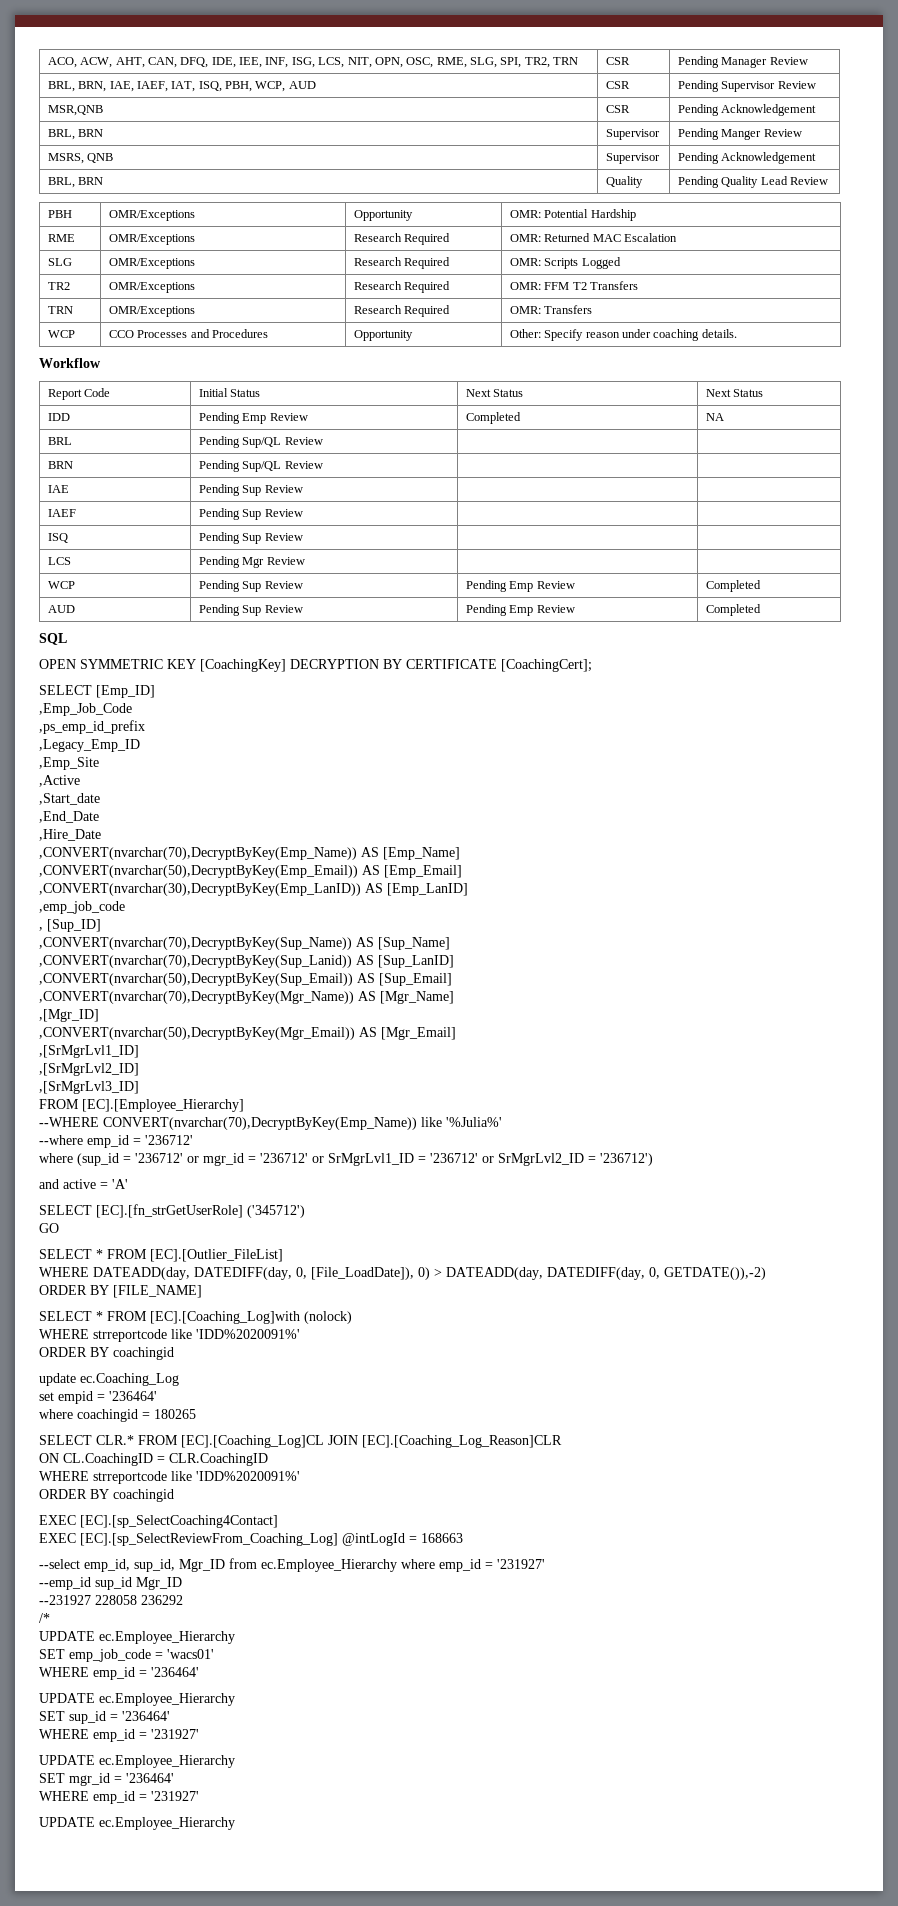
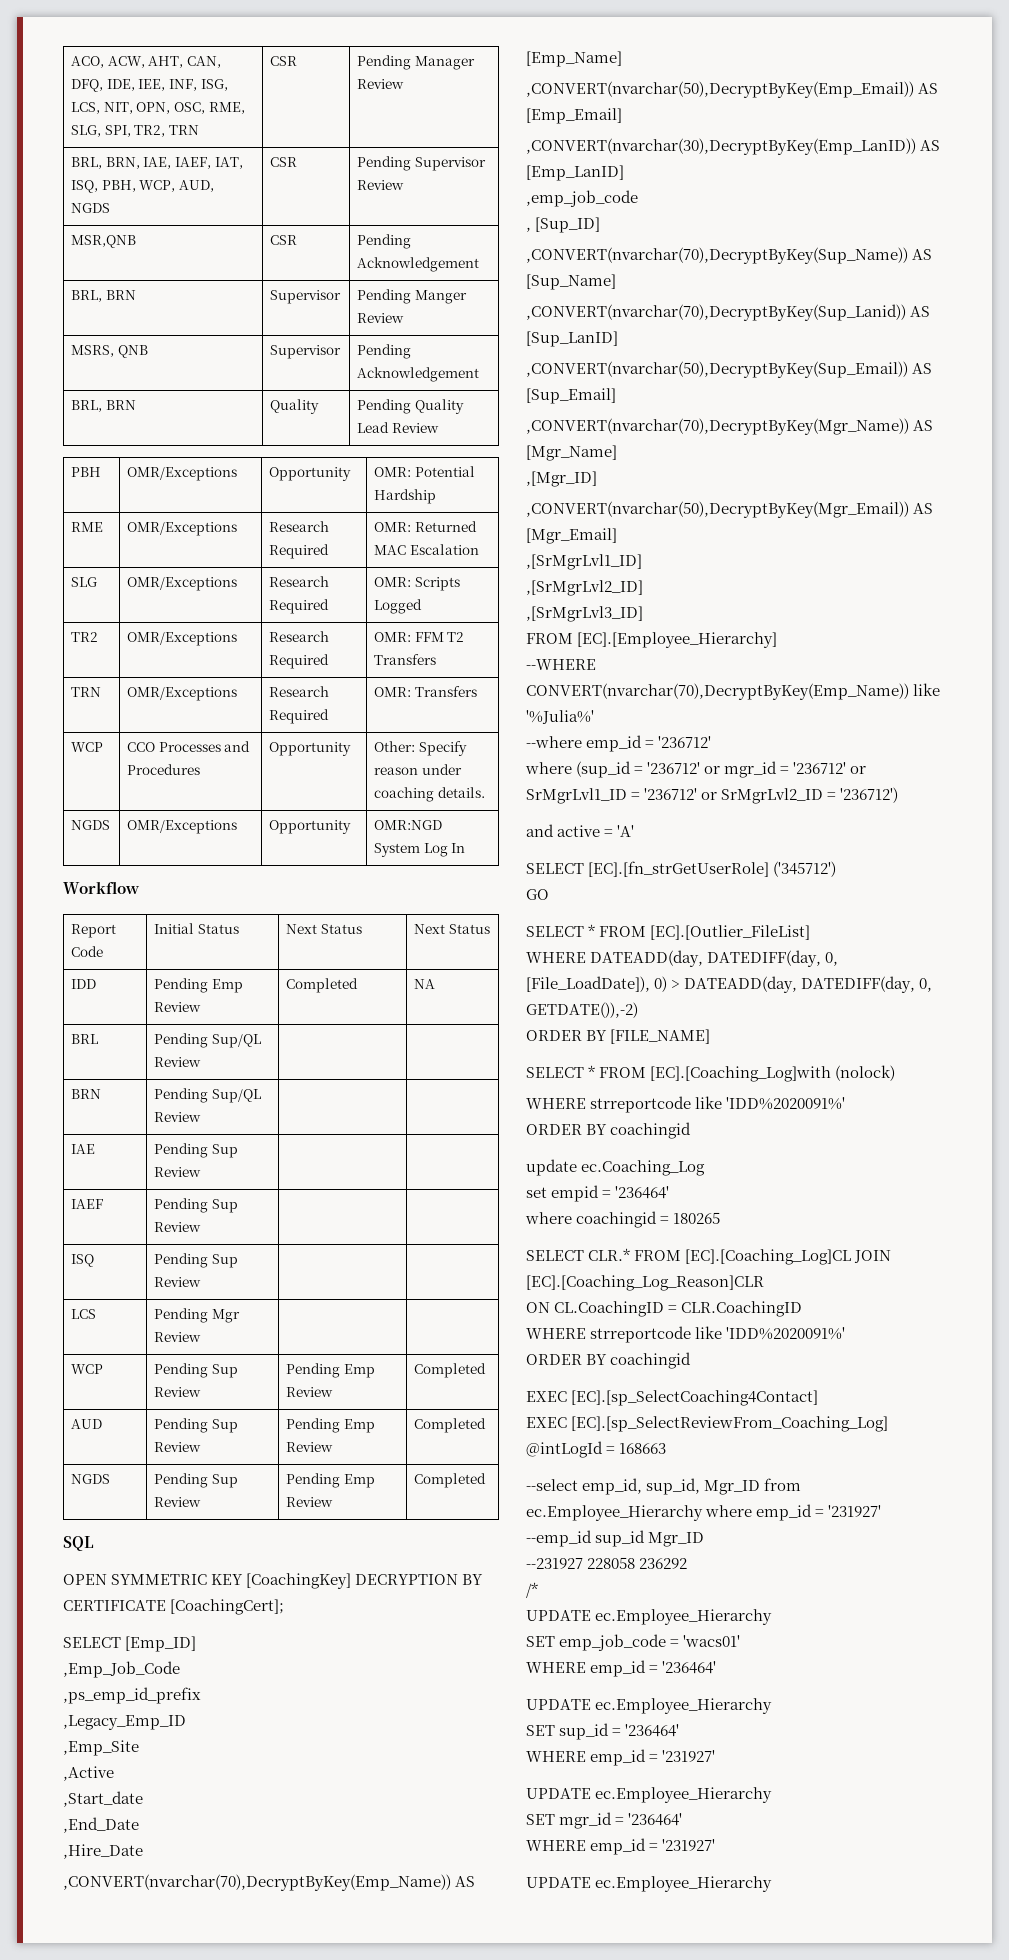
- BRL, BRN, IAE, IAEF, IAT, ISQ, PBH, WCP, AUD | CSR | Pending Supervisor Review
+ BRL, BRN, IAE, IAEF, IAT, ISQ, PBH, WCP, AUD, NGDS | CSR | Pending Supervisor Review
+ NGDS | OMR/Exceptions | Opportunity | OMR:NGD System Log In
+ NGDS | Pending Sup Review | Pending Emp Review | Completed

